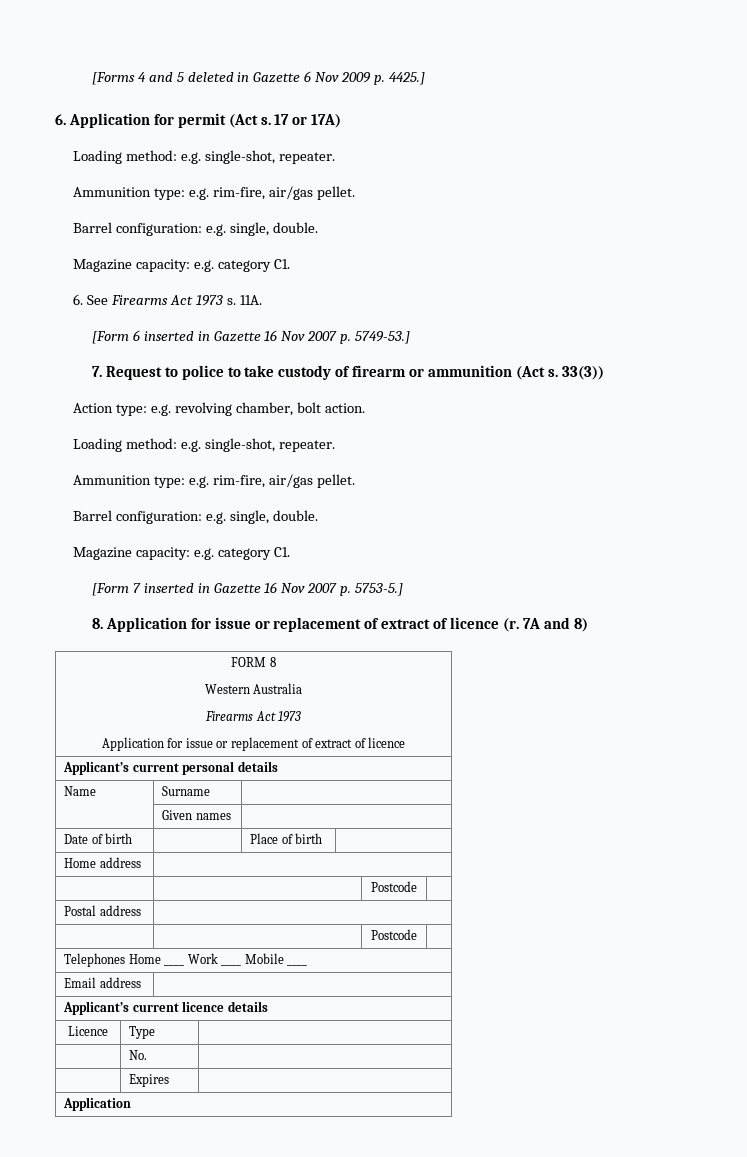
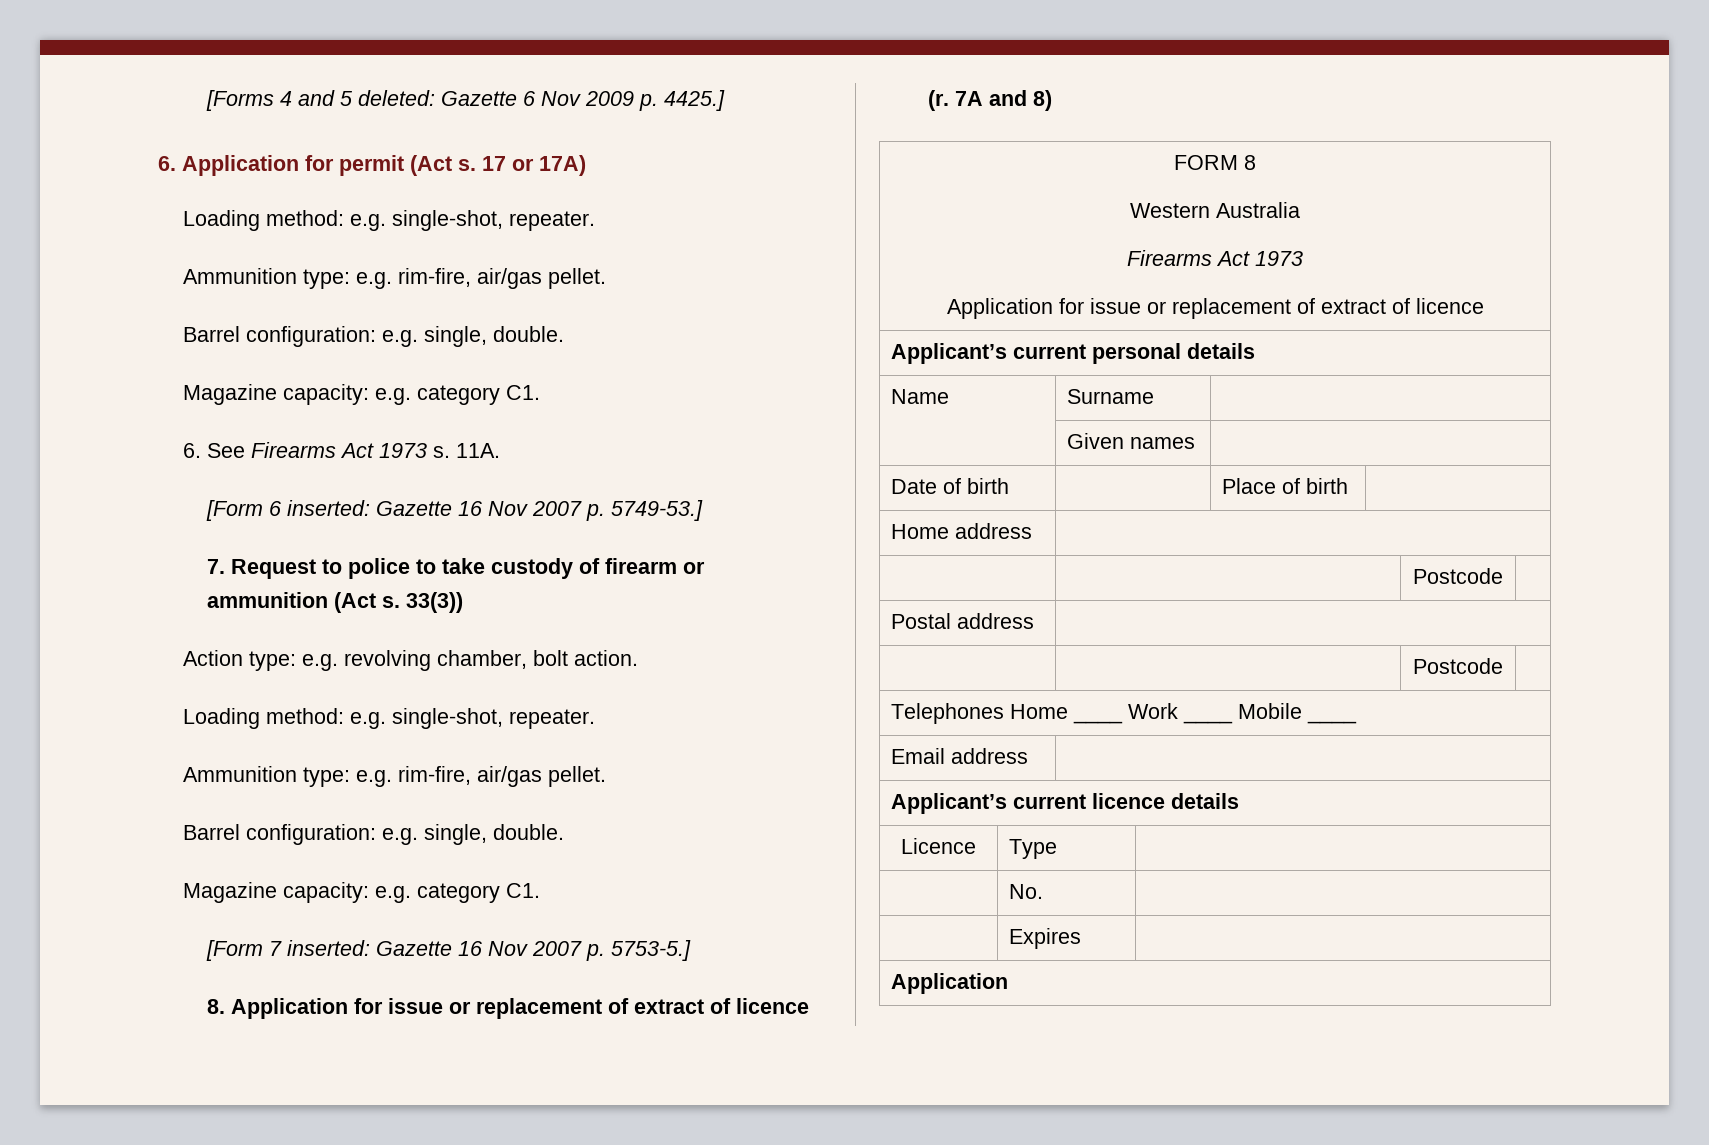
- [Forms 4 and 5 deleted in Gazette 6 Nov 2009 p. 4425.]
+ [Forms 4 and 5 deleted: Gazette 6 Nov 2009 p. 4425.]
- [Form 6 inserted in Gazette 16 Nov 2007 p. 5749-53.]
+ [Form 6 inserted: Gazette 16 Nov 2007 p. 5749-53.]
- [Form 7 inserted in Gazette 16 Nov 2007 p. 5753-5.]
+ [Form 7 inserted: Gazette 16 Nov 2007 p. 5753-5.]

